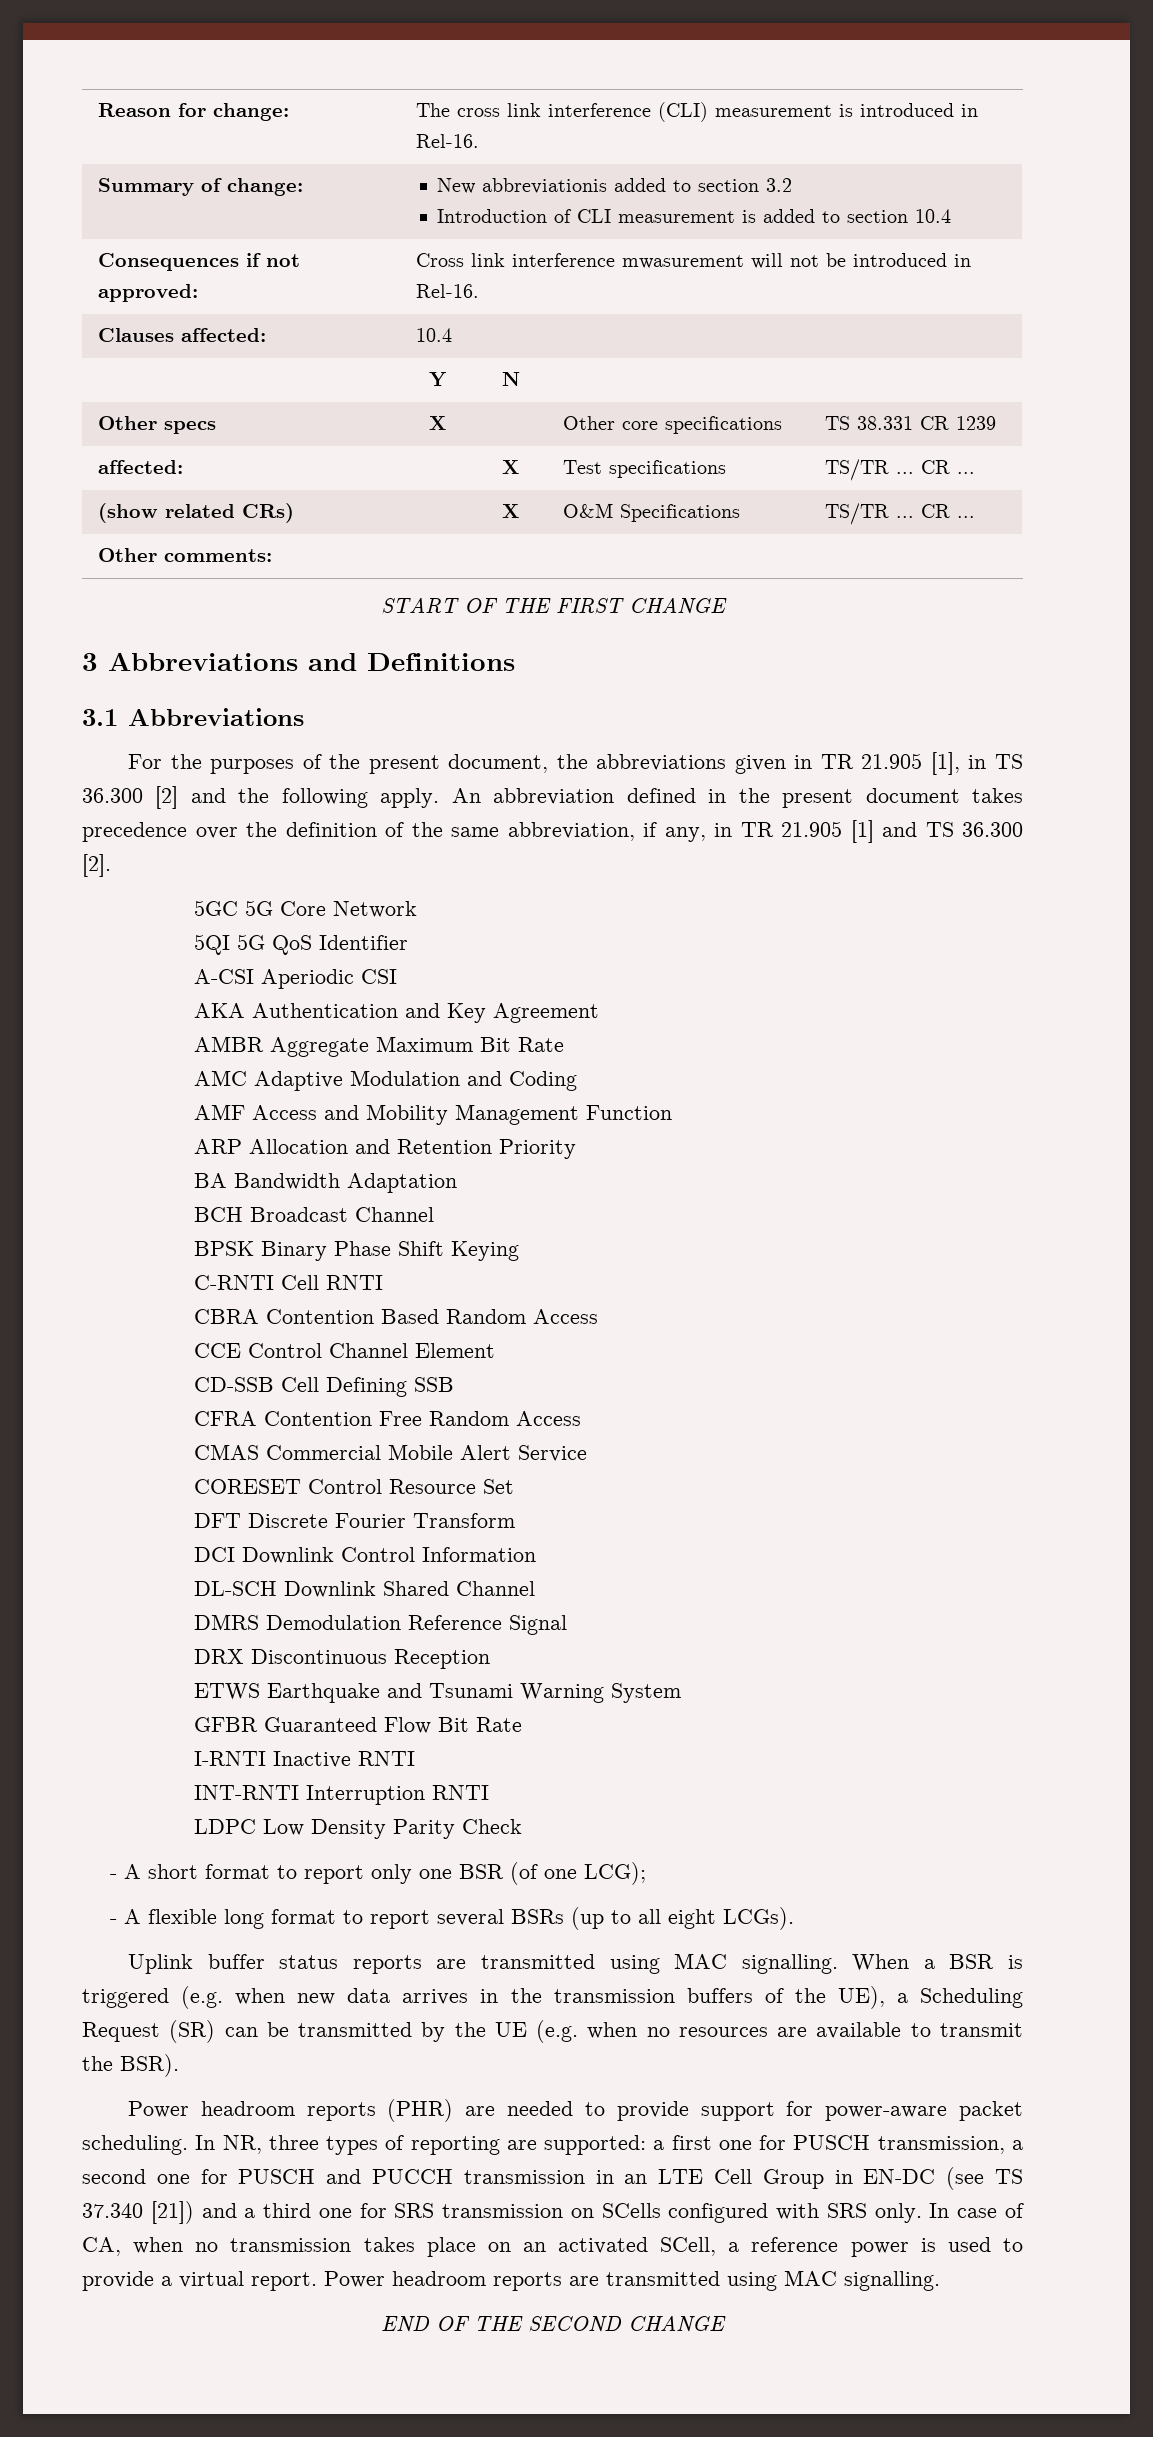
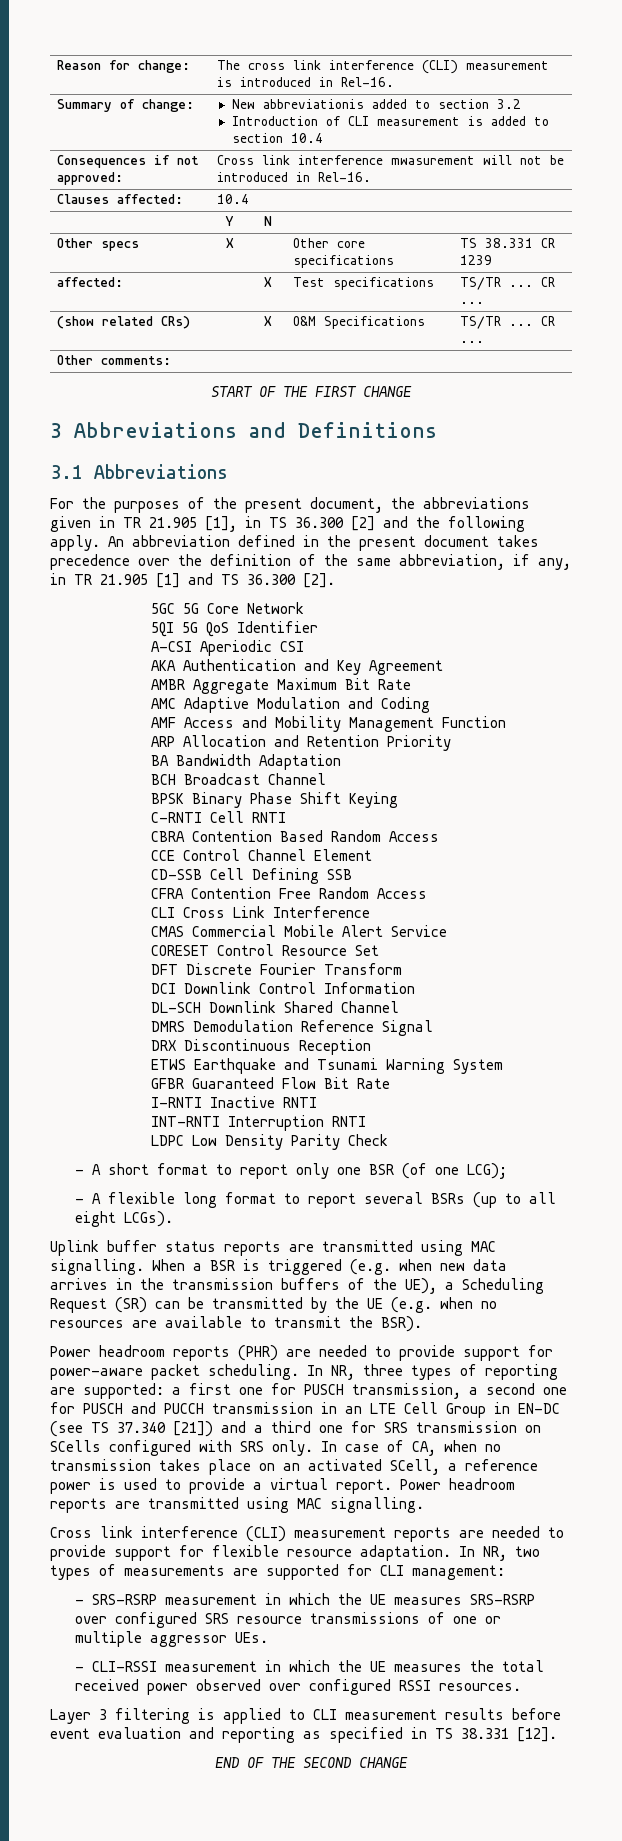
+ CLI Cross Link Interference
+ Cross link interference (CLI) measurement reports are needed to provide support for flexible resource adaptation. In NR, two types of measurements are supported for CLI management:
+ - SRS-RSRP measurement in which the UE measures SRS-RSRP over configured SRS resource transmissions of one or multiple aggressor UEs.
+ - CLI-RSSI measurement in which the UE measures the total received power observed over configured RSSI resources.
+ Layer 3 filtering is applied to CLI measurement results before event evaluation and reporting as specified in TS 38.331 [12].

